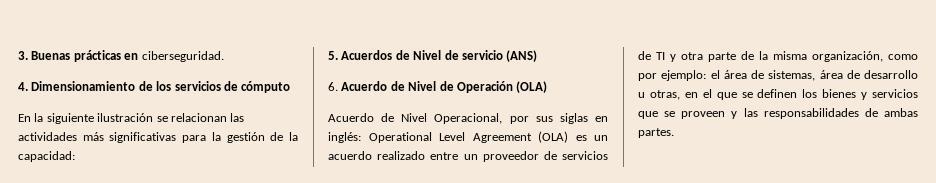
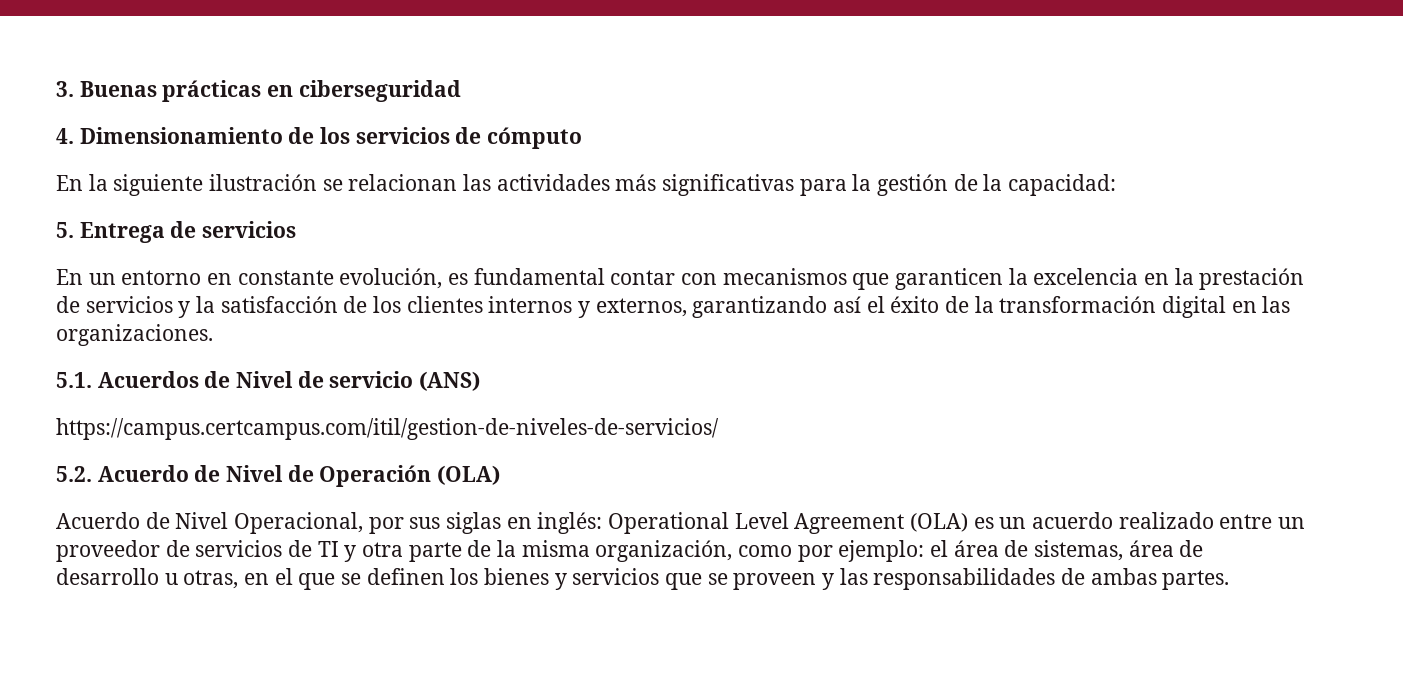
- 3. Buenas prácticas en ciberseguridad.
+ 3. Buenas prácticas en ciberseguridad
- 5. Acuerdos de Nivel de servicio (ANS)
+ 5. Entrega de servicios
+ En un entorno en constante evolución, es fundamental contar con mecanismos que garanticen la excelencia en la prestación de servicios y la satisfacción de los clientes internos y externos, garantizando así el éxito de la transformación digital en las organizaciones.
+ 5.1. Acuerdos de Nivel de servicio (ANS)
- 6. Acuerdo de Nivel de Operación (OLA)
+ https://campus.certcampus.com/itil/gestion-de-niveles-de-servicios/
+ 5.2. Acuerdo de Nivel de Operación (OLA)

